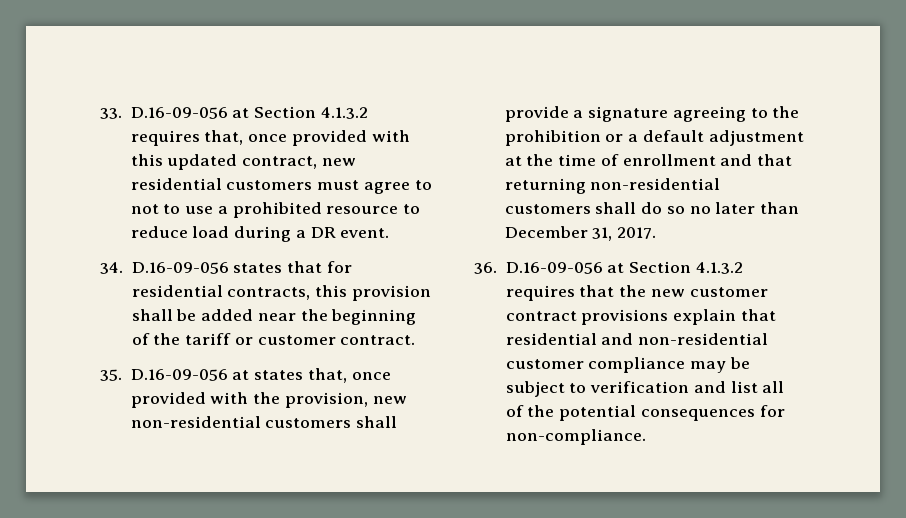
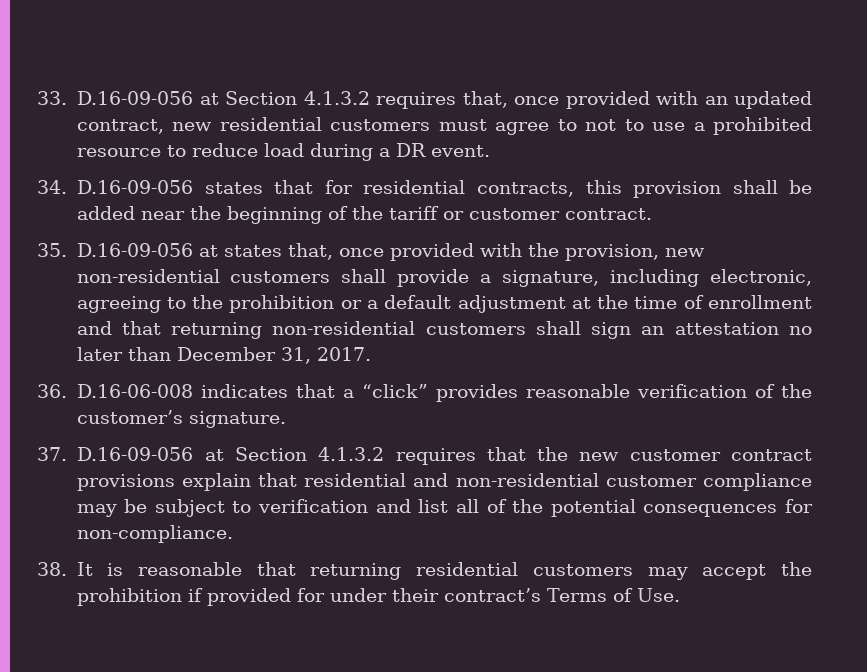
- 33. D.16-09-056 at Section 4.1.3.2 requires that, once provided with this updated contract, new residential customers must agree to not to use a prohibited resource to reduce load during a DR event.
+ 33. D.16-09-056 at Section 4.1.3.2 requires that, once provided with an updated contract, new residential customers must agree to not to use a prohibited resource to reduce load during a DR event.
- 35. D.16-09-056 at states that, once provided with the provision, new non-residential customers shall provide a signature agreeing to the prohibition or a default adjustment at the time of enrollment and that returning non-residential customers shall do so no later than December 31, 2017.
+ 35. D.16-09-056 at states that, once provided with the provision, new non-residential customers shall provide a signature, including electronic, agreeing to the prohibition or a default adjustment at the time of enrollment and that returning non-residential customers shall sign an attestation no later than December 31, 2017.
- 36. D.16-09-056 at Section 4.1.3.2 requires that the new customer contract provisions explain that residential and non-residential customer compliance may be subject to verification and list all of the potential consequences for non-compliance.
+ 36. D.16-06-008 indicates that a “click” provides reasonable verification of the customer’s signature.
+ 37. D.16-09-056 at Section 4.1.3.2 requires that the new customer contract provisions explain that residential and non-residential customer compliance may be subject to verification and list all of the potential consequences for non-compliance.
+ 38. It is reasonable that returning residential customers may accept the prohibition if provided for under their contract’s Terms of Use.

